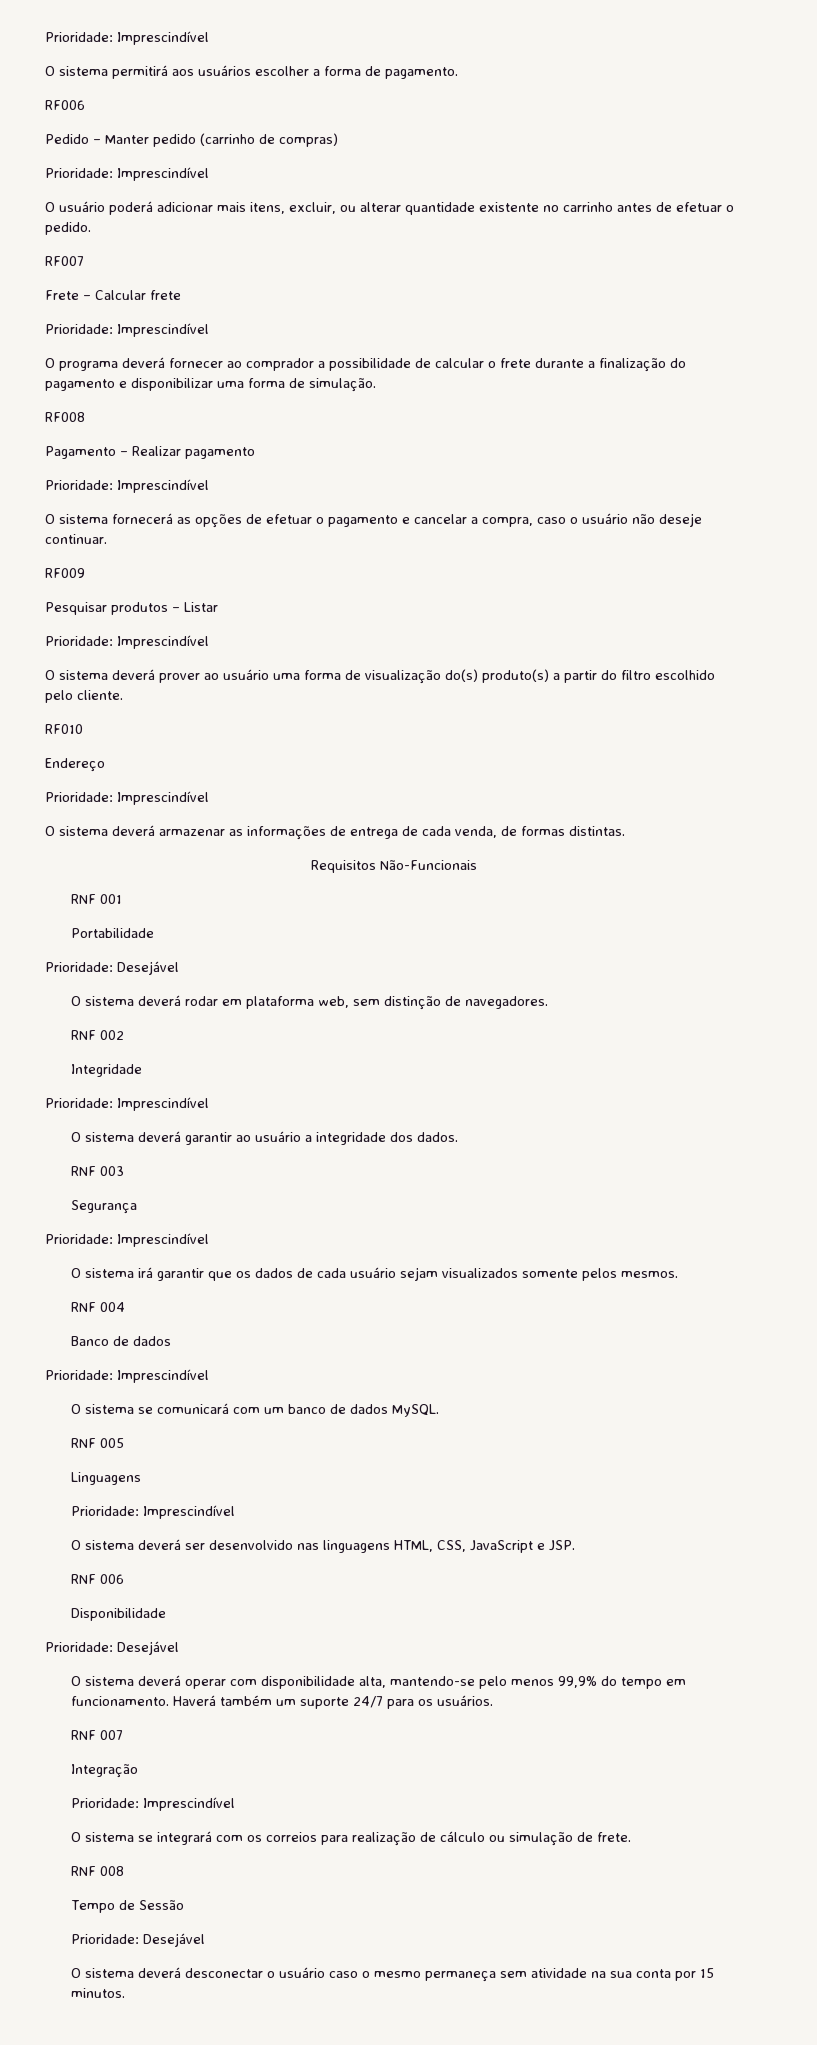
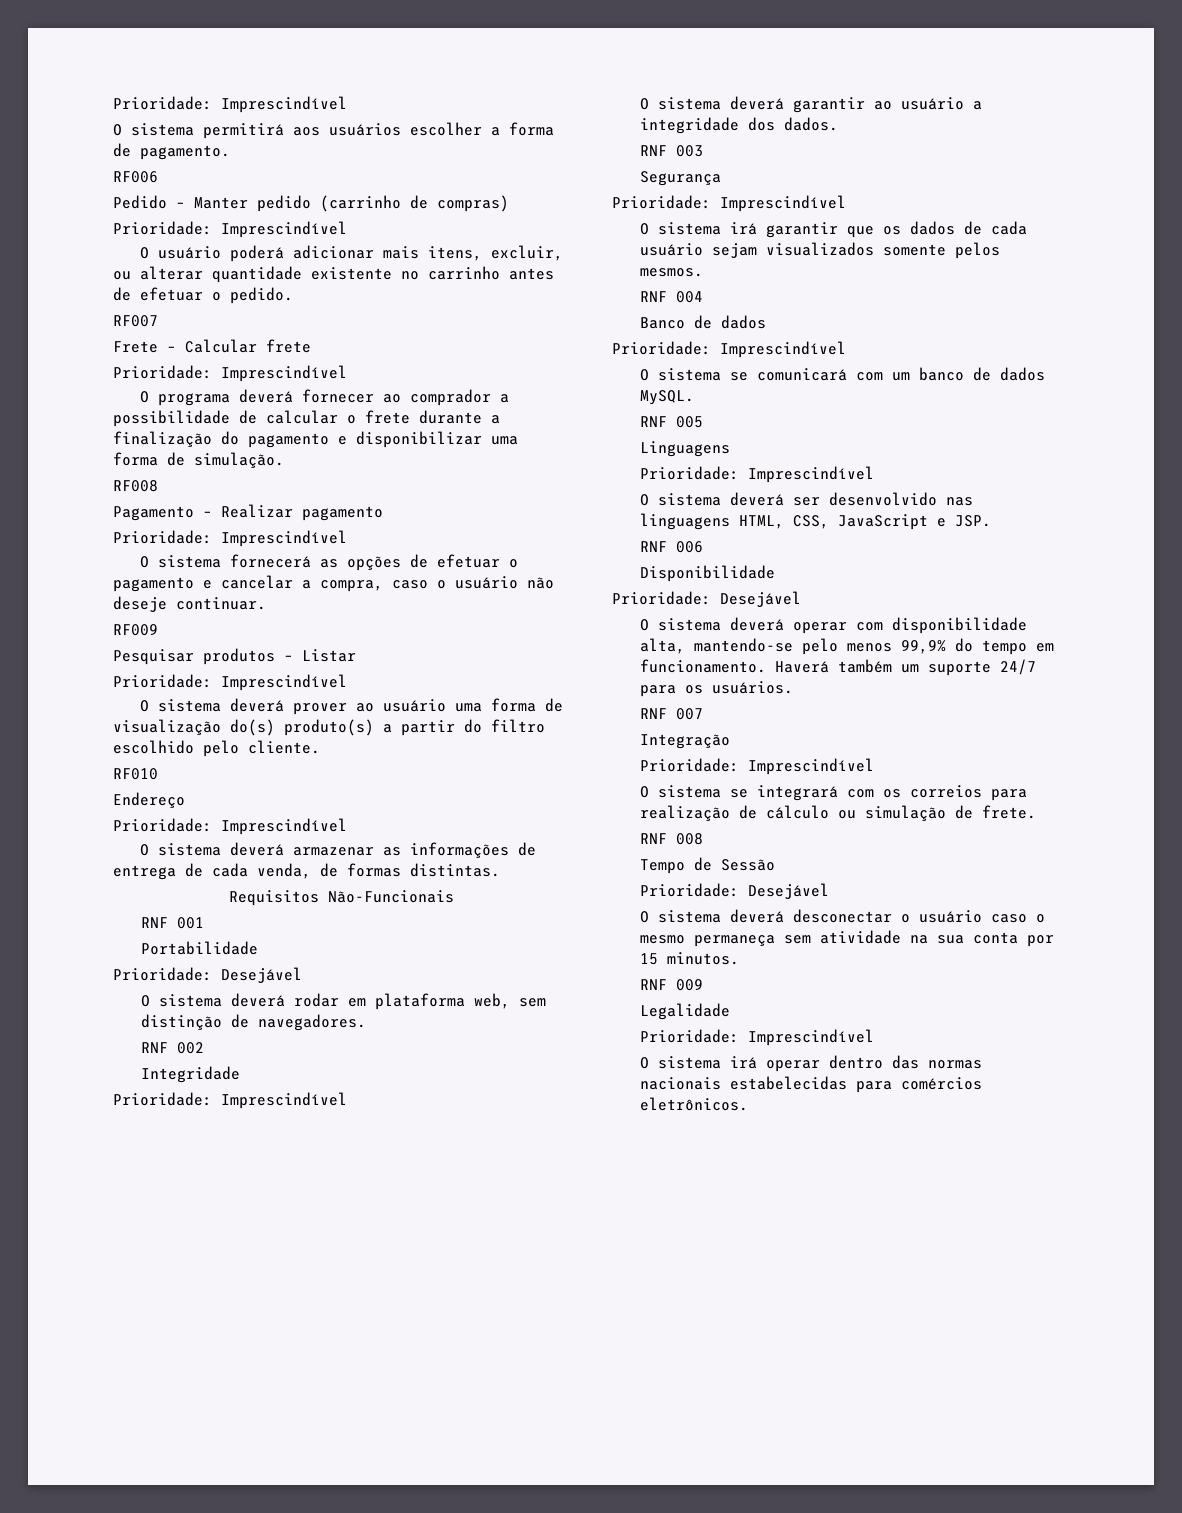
+ RNF 009
+ Legalidade
+ Prioridade: Imprescindível
+ O sistema irá operar dentro das normas nacionais estabelecidas para comércios eletrônicos.

